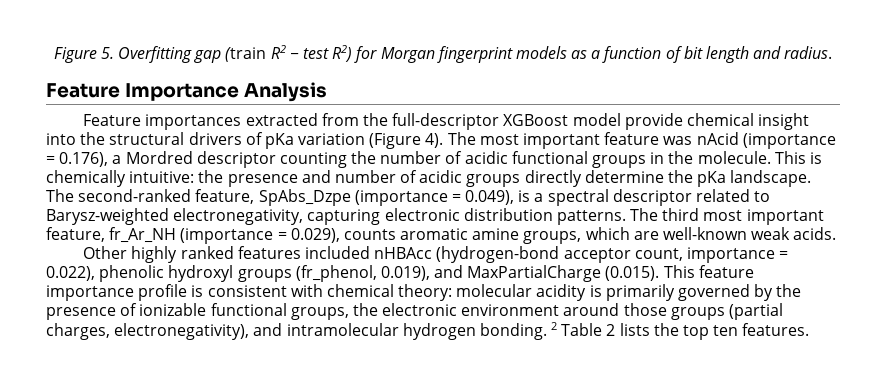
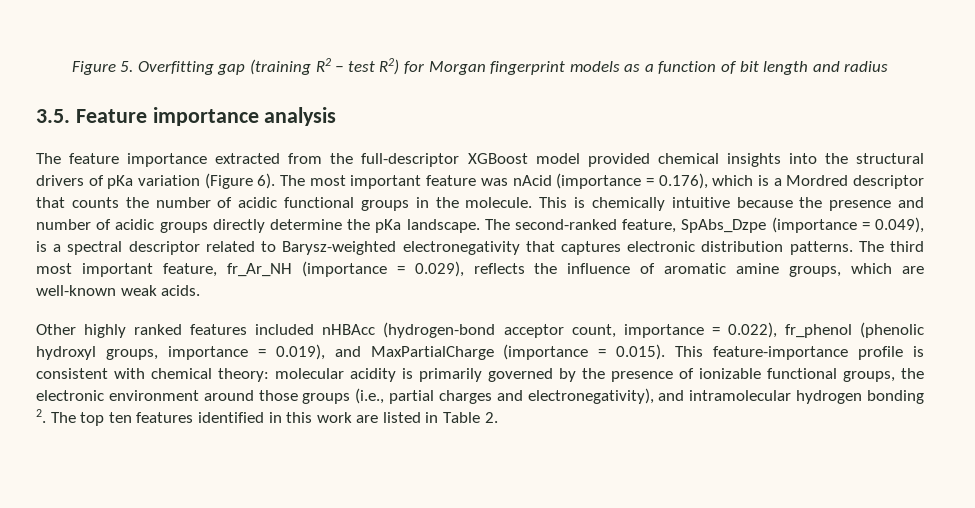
- Figure 5. Overfitting gap (train R2 − test R2) for Morgan fingerprint models as a function of bit length and radius.
- Feature Importance Analysis
- Feature importances extracted from the full-descriptor XGBoost model provide chemical insight into the structural drivers of pKa variation (Figure 4).
+ Figure 5. Overfitting gap (training R2 − test R2) for Morgan fingerprint models as a function of bit length and radius
+ 3.5. Feature importance analysis
+ The feature importance extracted from the full-descriptor XGBoost model provided chemical insights into the structural drivers of pKa variation (Figure 6).
- The most important feature was nAcid (importance = 0.176), a Mordred descriptor counting the number of acidic functional groups in the molecule.
+ The most important feature was nAcid (importance = 0.176), which is a Mordred descriptor that counts the number of acidic functional groups in the molecule.
- This is chemically intuitive: the presence and number of acidic groups directly determine the pKa landscape.
+ This is chemically intuitive because the presence and number of acidic groups directly determine the pKa landscape.
- The second-ranked feature, SpAbs_Dzpe (importance = 0.049), is a spectral descriptor related to Barysz-weighted electronegativity, capturing electronic distribution patterns.
+ The second-ranked feature, SpAbs_Dzpe (importance = 0.049), is a spectral descriptor related to Barysz-weighted electronegativity that captures electronic distribution patterns.
- The third most important feature, fr_Ar_NH (importance = 0.029), counts aromatic amine groups, which are well-known weak acids.
+ The third most important feature, fr_Ar_NH (importance = 0.029), reflects the influence of aromatic amine groups, which are well-known weak acids.
- Other highly ranked features included nHBAcc (hydrogen-bond acceptor count, importance = 0.022), phenolic hydroxyl groups (fr_phenol, 0.019), and MaxPartialCharge (0.015). This feature importance profile is consistent with chemical theory: molecular acidity is primarily governed by the presence of ionizable functional groups, the electronic environment around those groups (partial charges, electronegativity), and intramolecular hydrogen bonding. 2 Table 2 lists the top ten features.
+ Other highly ranked features included nHBAcc (hydrogen-bond acceptor count, importance = 0.022), fr_phenol (phenolic hydroxyl groups, importance = 0.019), and MaxPartialCharge (importance = 0.015). This feature-importance profile is consistent with chemical theory: molecular acidity is primarily governed by the presence of ionizable functional groups, the electronic environment around those groups (i.e., partial charges and electronegativity), and intramolecular hydrogen bonding 2. The top ten features identified in this work are listed in Table 2.

